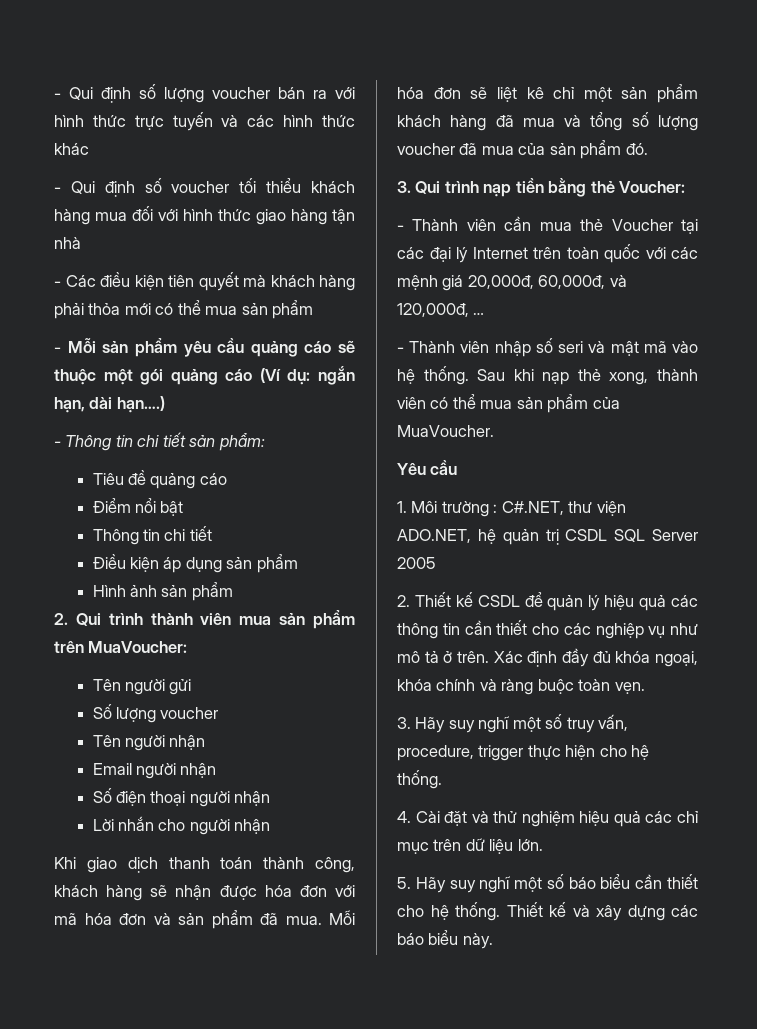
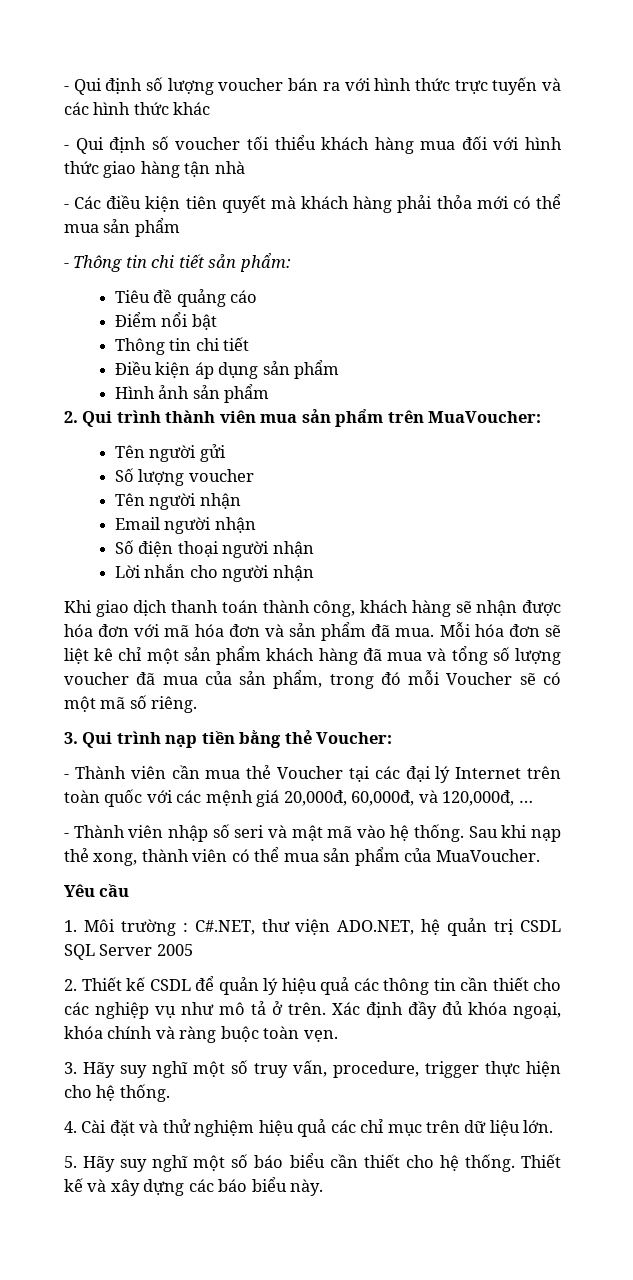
- - Mỗi sản phẩm yêu cầu quảng cáo sẽ thuộc một gói quảng cáo (Ví dụ: ngắn hạn, dài hạn….)
- Mỗi hóa đơn sẽ liệt kê chỉ một sản phẩm khách hàng đã mua và tổng số lượng voucher đã mua của sản phẩm đó.
+ Mỗi hóa đơn sẽ liệt kê chỉ một sản phẩm khách hàng đã mua và tổng số lượng voucher đã mua của sản phẩm, trong đó mỗi Voucher sẽ có một mã số riêng.

